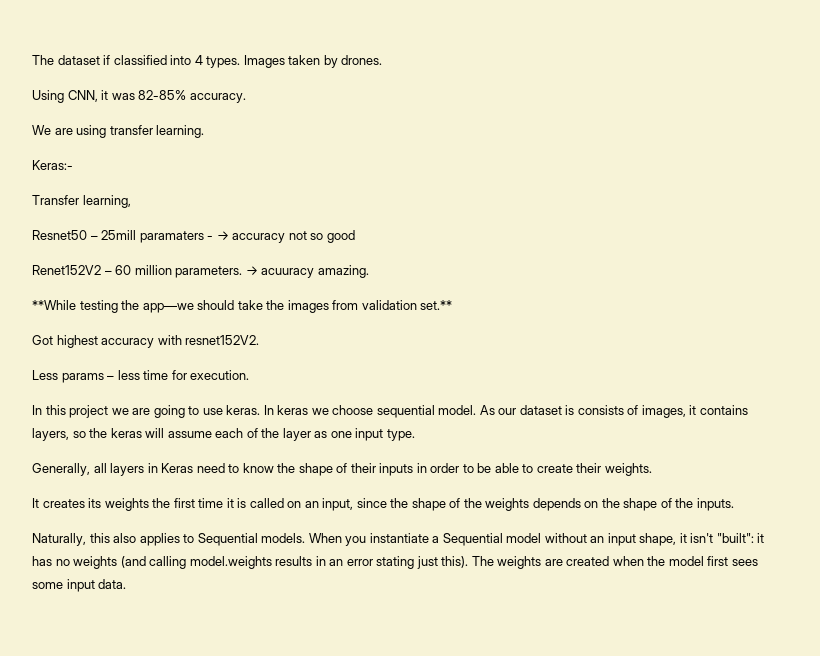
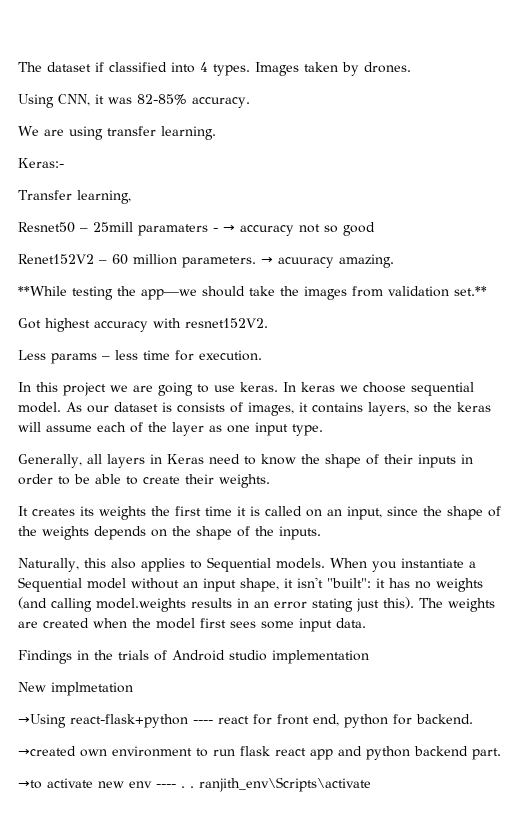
+ Findings in the trials of Android studio implementation
+ New implmetation
+ →Using react-flask+python ---- react for front end, python for backend.
+ →created own environment to run flask react app and python backend part.
+ →to activate new env ---- . . ranjith_env\Scripts\activate

